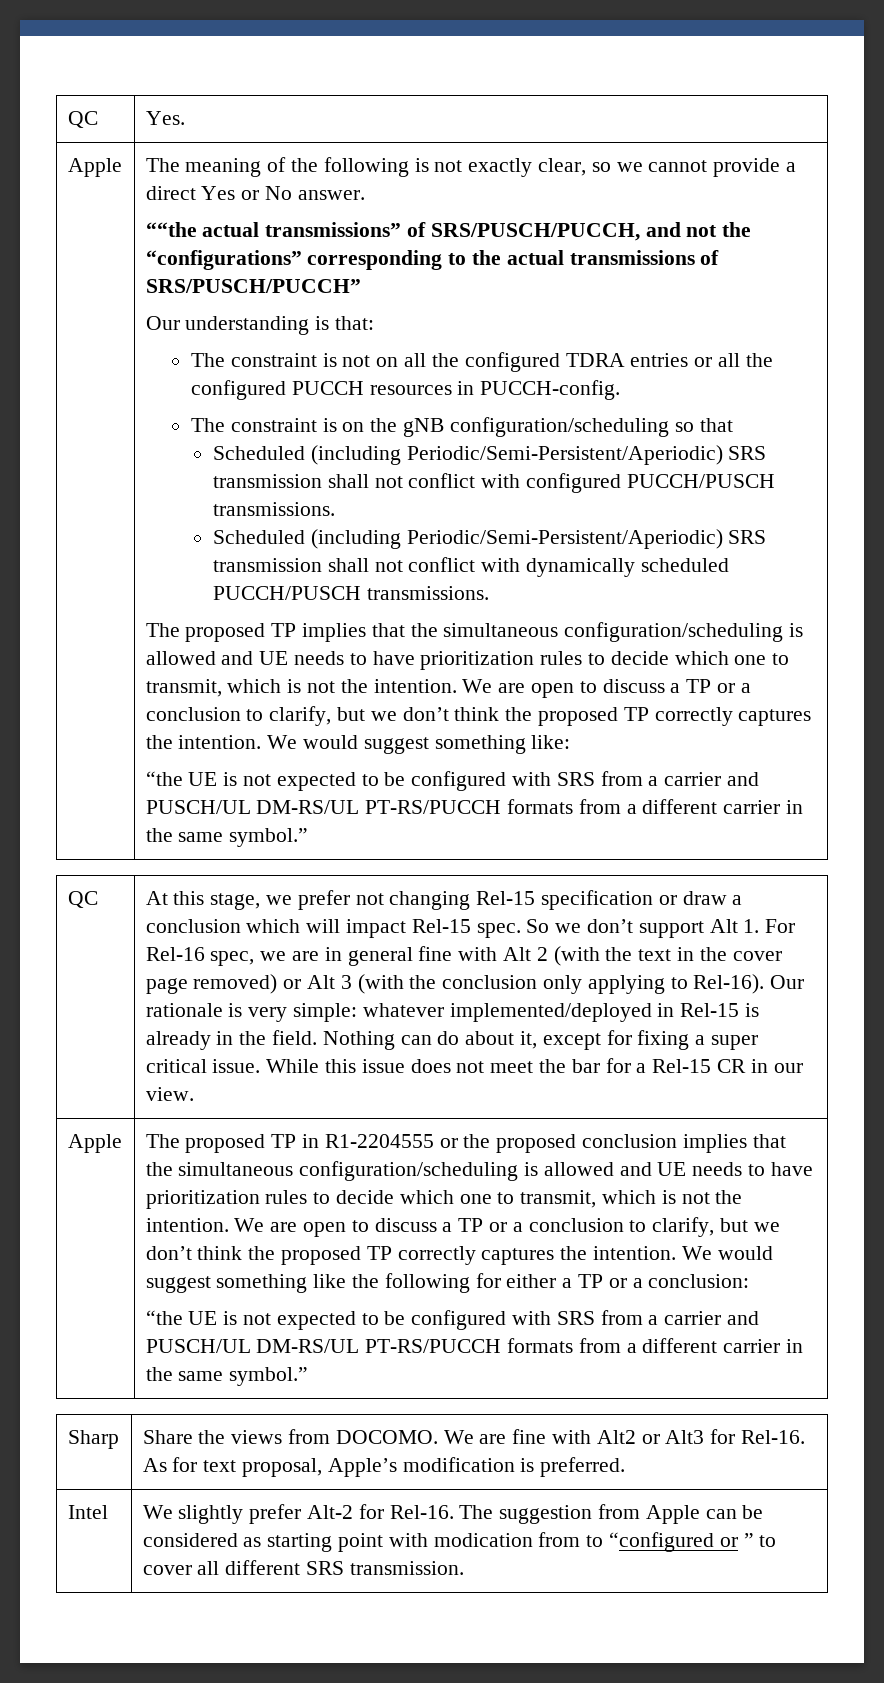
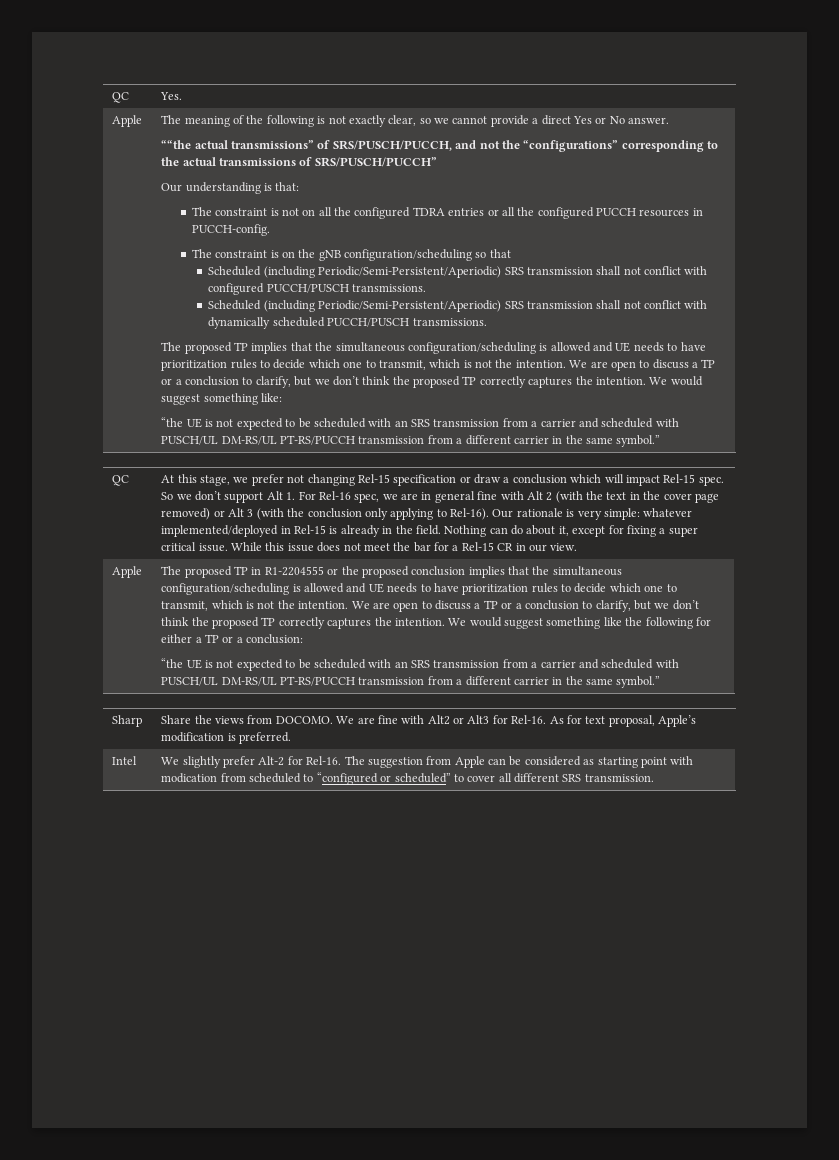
  We would suggest something like:
- “the UE is not expected to be configured with SRS from a carrier and PUSCH/UL DM-RS/UL PT-RS/PUCCH formats from a different carrier in the same symbol.”
+ “the UE is not expected to be scheduled with an SRS transmission from a carrier and scheduled with PUSCH/UL DM-RS/UL PT-RS/PUCCH transmission from a different carrier in the same symbol.”
  We would suggest something like the following for either a TP or a conclusion:
- “the UE is not expected to be configured with SRS from a carrier and PUSCH/UL DM-RS/UL PT-RS/PUCCH formats from a different carrier in the same symbol.”
+ “the UE is not expected to be scheduled with an SRS transmission from a carrier and scheduled with PUSCH/UL DM-RS/UL PT-RS/PUCCH transmission from a different carrier in the same symbol.”
- Intel | We slightly prefer Alt-2 for Rel-16. The suggestion from Apple can be considered as starting point with modication from to “configured or ” to cover all different SRS transmission.
+ Intel | We slightly prefer Alt-2 for Rel-16. The suggestion from Apple can be considered as starting point with modication from scheduled to “configured or scheduled” to cover all different SRS transmission.

